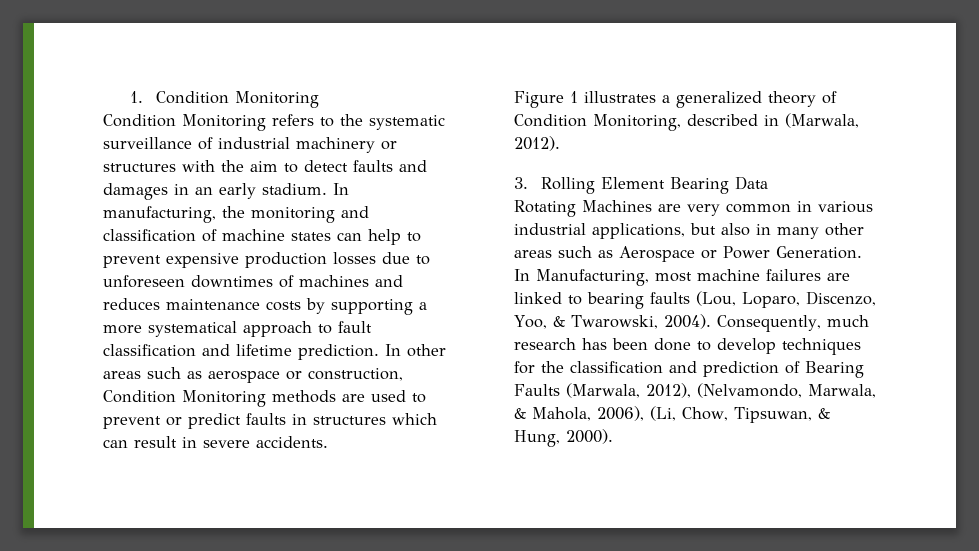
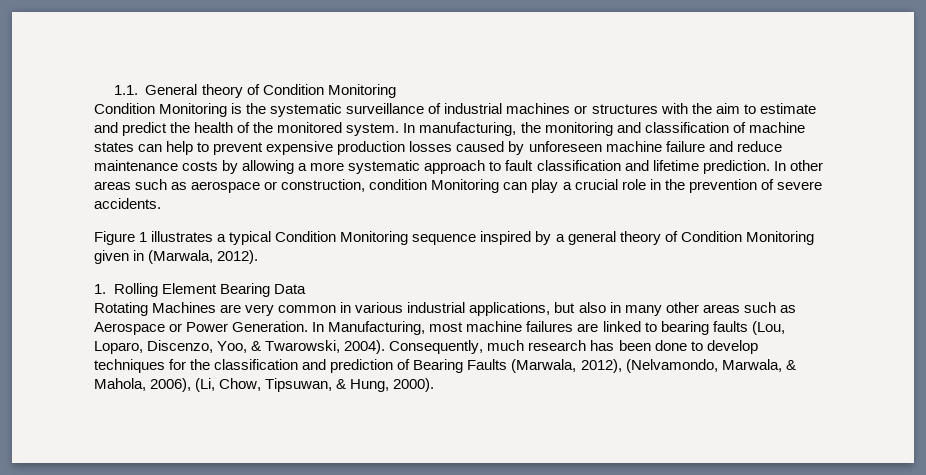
- 1. Condition Monitoring
+ 1.1. General theory of Condition Monitoring
- Condition Monitoring refers to the systematic surveillance of industrial machinery or structures with the aim to detect faults and damages in an early stadium.
+ Condition Monitoring is the systematic surveillance of industrial machines or structures with the aim to estimate and predict the health of the monitored system.
- In manufacturing, the monitoring and classification of machine states can help to prevent expensive production losses due to unforeseen downtimes of machines and reduces maintenance costs by supporting a more systematical approach to fault classification and lifetime prediction.
+ In manufacturing, the monitoring and classification of machine states can help to prevent expensive production losses caused by unforeseen machine failure and reduce maintenance costs by allowing a more systematic approach to fault classification and lifetime prediction.
- In other areas such as aerospace or construction, Condition Monitoring methods are used to prevent or predict faults in structures which can result in severe accidents.
+ In other areas such as aerospace or construction, condition Monitoring can play a crucial role in the prevention of severe accidents.
- Figure 1 illustrates a generalized theory of Condition Monitoring, described in (Marwala, 2012).
+ Figure 1 illustrates a typical Condition Monitoring sequence inspired by a general theory of Condition Monitoring given in (Marwala, 2012).
- 3. Rolling Element Bearing Data
+ 1. Rolling Element Bearing Data

